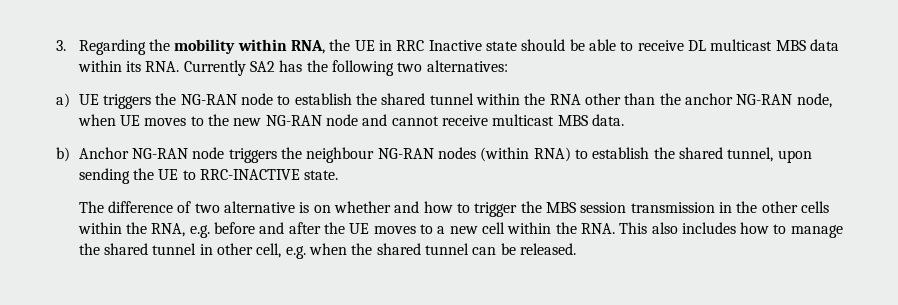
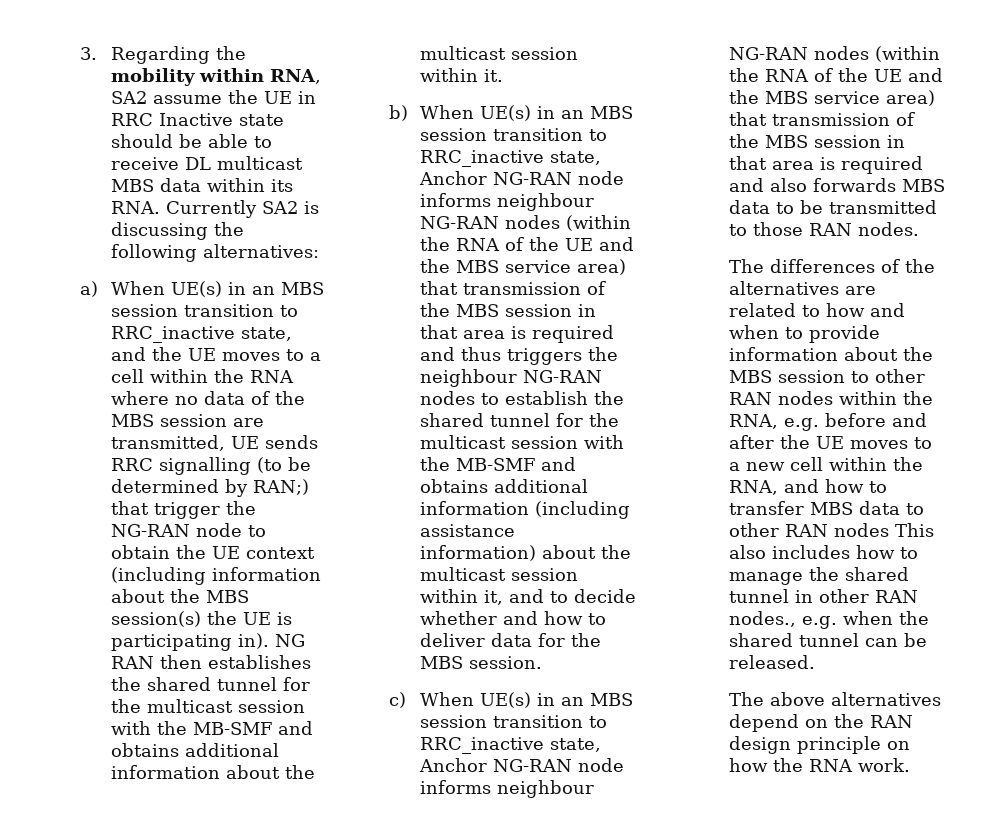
- 3. Regarding the mobility within RNA, the UE in RRC Inactive state should be able to receive DL multicast MBS data within its RNA. Currently SA2 has the following two alternatives:
+ 3. Regarding the mobility within RNA, SA2 assume the UE in RRC Inactive state should be able to receive DL multicast MBS data within its RNA. Currently SA2 is discussing the following alternatives:
- a) UE triggers the NG-RAN node to establish the shared tunnel within the RNA other than the anchor NG-RAN node, when UE moves to the new NG-RAN node and cannot receive multicast MBS data.
- b) Anchor NG-RAN node triggers the neighbour NG-RAN nodes (within RNA) to establish the shared tunnel, upon sending the UE to RRC-INACTIVE state.
- The difference of two alternative is on whether and how to trigger the MBS session transmission in the other cells within the RNA, e.g. before and after the UE moves to a new cell within the RNA. This also includes how to manage the shared tunnel in other cell, e.g. when the shared tunnel can be released.
+ a) When UE(s) in an MBS session transition to RRC_inactive state, and the UE moves to a cell within the RNA where no data of the MBS session are transmitted, UE sends RRC signalling (to be determined by RAN;) that trigger the NG-RAN node to obtain the UE context (including information about the MBS session(s) the UE is participating in). NG RAN then establishes the shared tunnel for the multicast session with the MB-SMF and obtains additional information about the multicast session within it.
+ b) When UE(s) in an MBS session transition to RRC_inactive state, Anchor NG-RAN node informs neighbour NG-RAN nodes (within the RNA of the UE and the MBS service area) that transmission of the MBS session in that area is required and thus triggers the neighbour NG-RAN nodes to establish the shared tunnel for the multicast session with the MB-SMF and obtains additional information (including assistance information) about the multicast session within it, and to decide whether and how to deliver data for the MBS session.
+ c) When UE(s) in an MBS session transition to RRC_inactive state, Anchor NG-RAN node informs neighbour NG-RAN nodes (within the RNA of the UE and the MBS service area) that transmission of the MBS session in that area is required and also forwards MBS data to be transmitted to those RAN nodes.
+ The differences of the alternatives are related to how and when to provide information about the MBS session to other RAN nodes within the RNA, e.g. before and after the UE moves to a new cell within the RNA, and how to transfer MBS data to other RAN nodes This also includes how to manage the shared tunnel in other RAN nodes., e.g. when the shared tunnel can be released.
+ The above alternatives depend on the RAN design principle on how the RNA work.

